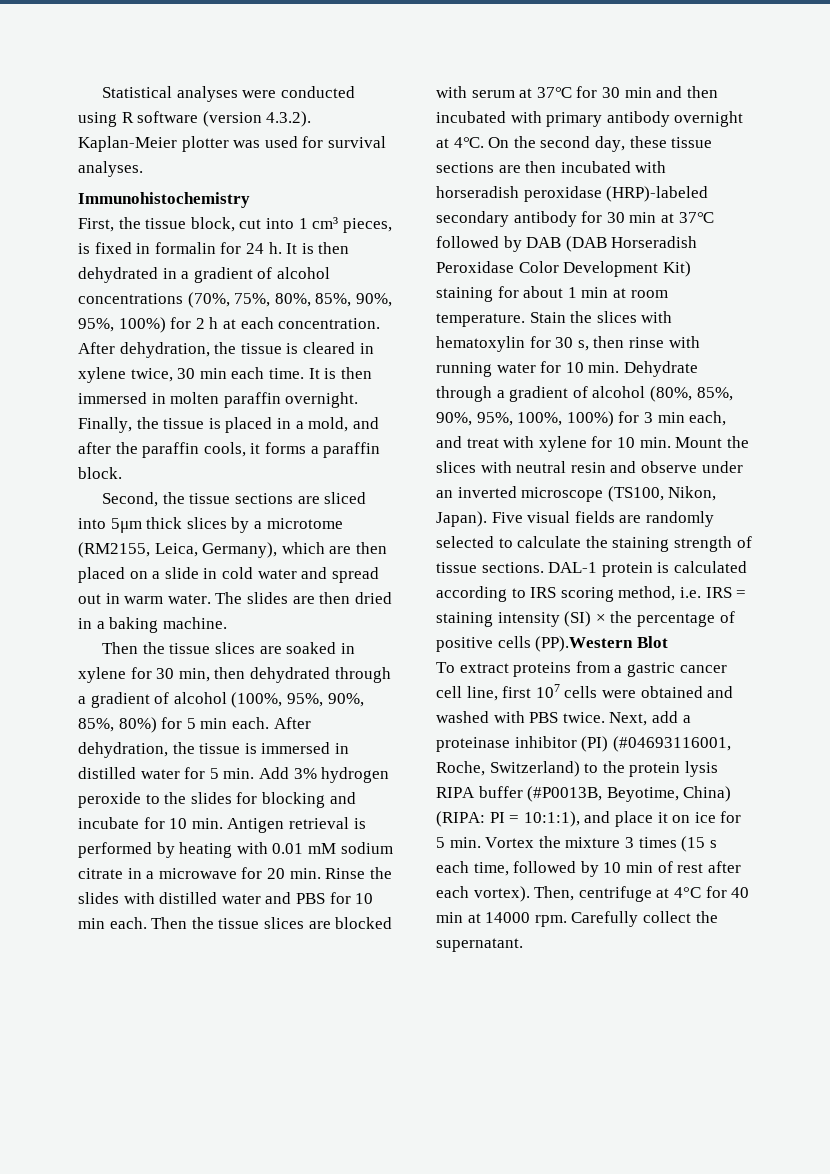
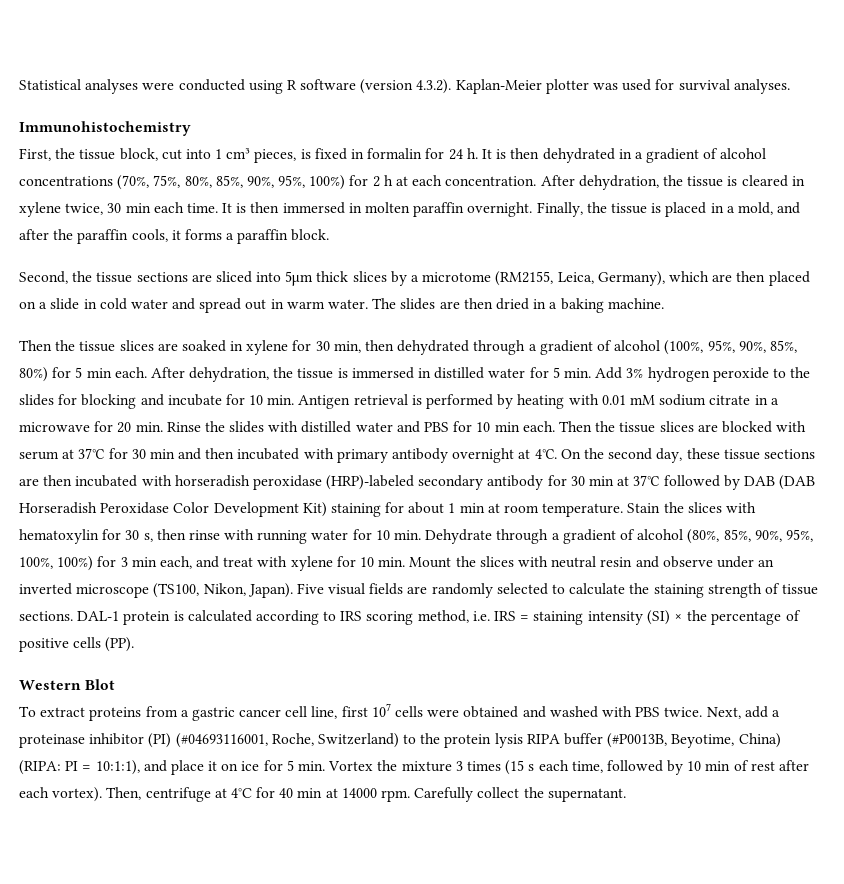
- DAL-1 protein is calculated according to IRS scoring method, i.e. IRS = staining intensity (SI) × the percentage of positive cells (PP).Western Blot
+ DAL-1 protein is calculated according to IRS scoring method, i.e. IRS = staining intensity (SI) × the percentage of positive cells (PP).
+ Western Blot

